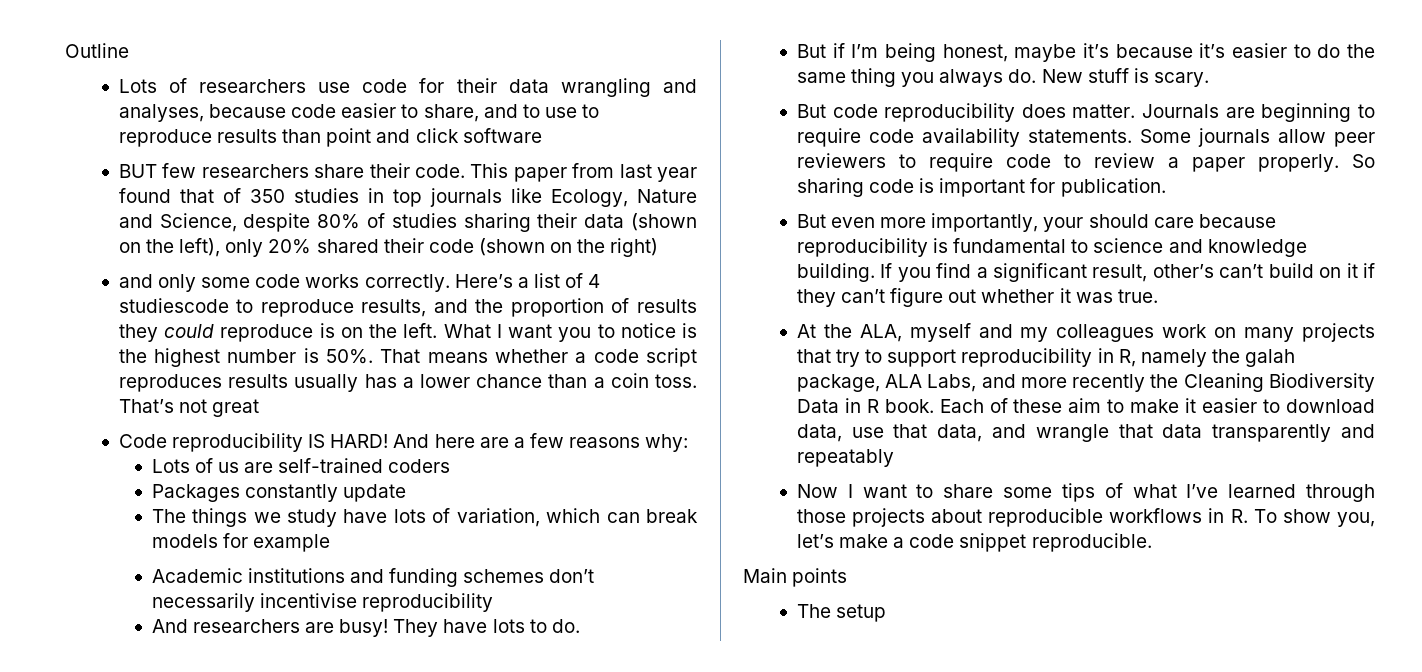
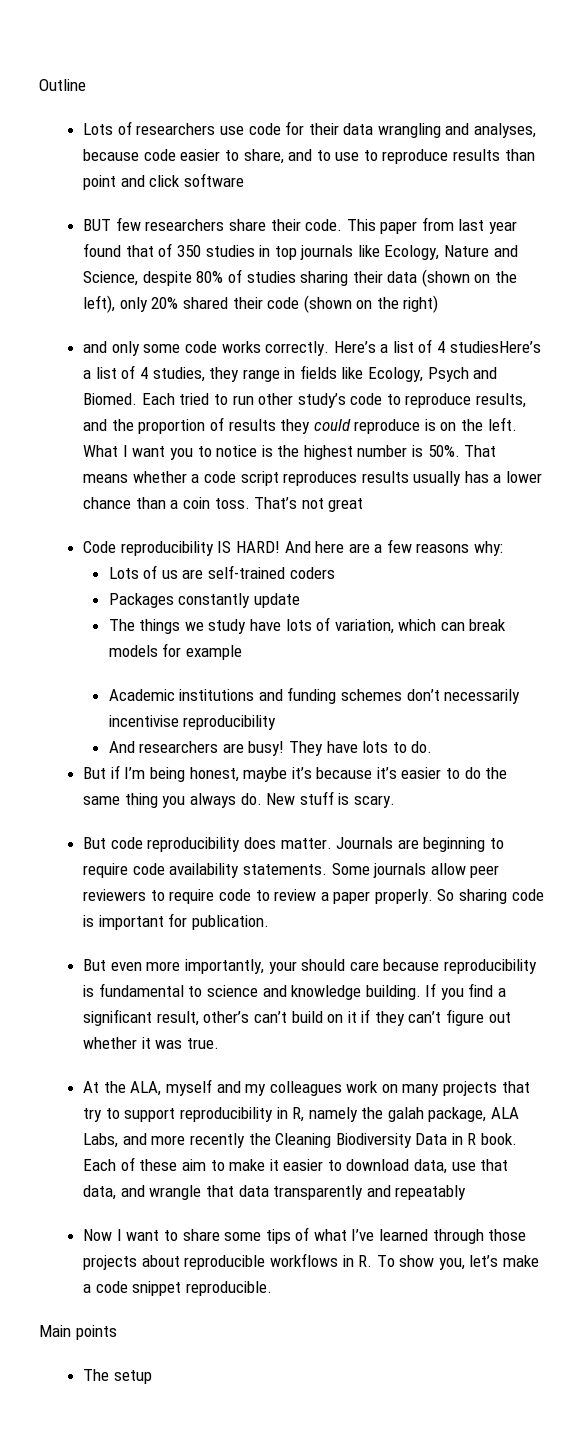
- Here’s a list of 4 studiescode to reproduce results, and the proportion of results they could reproduce is on the left.
+ Here’s a list of 4 studiesHere’s a list of 4 studies, they range in fields like Ecology, Psych and Biomed. Each tried to run other study’s code to reproduce results, and the proportion of results they could reproduce is on the left.

